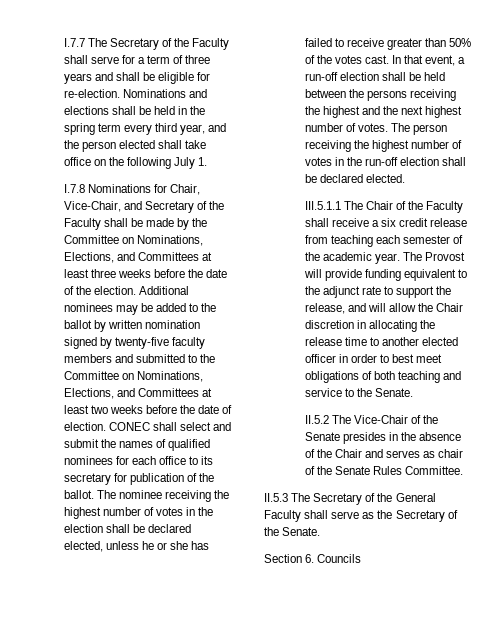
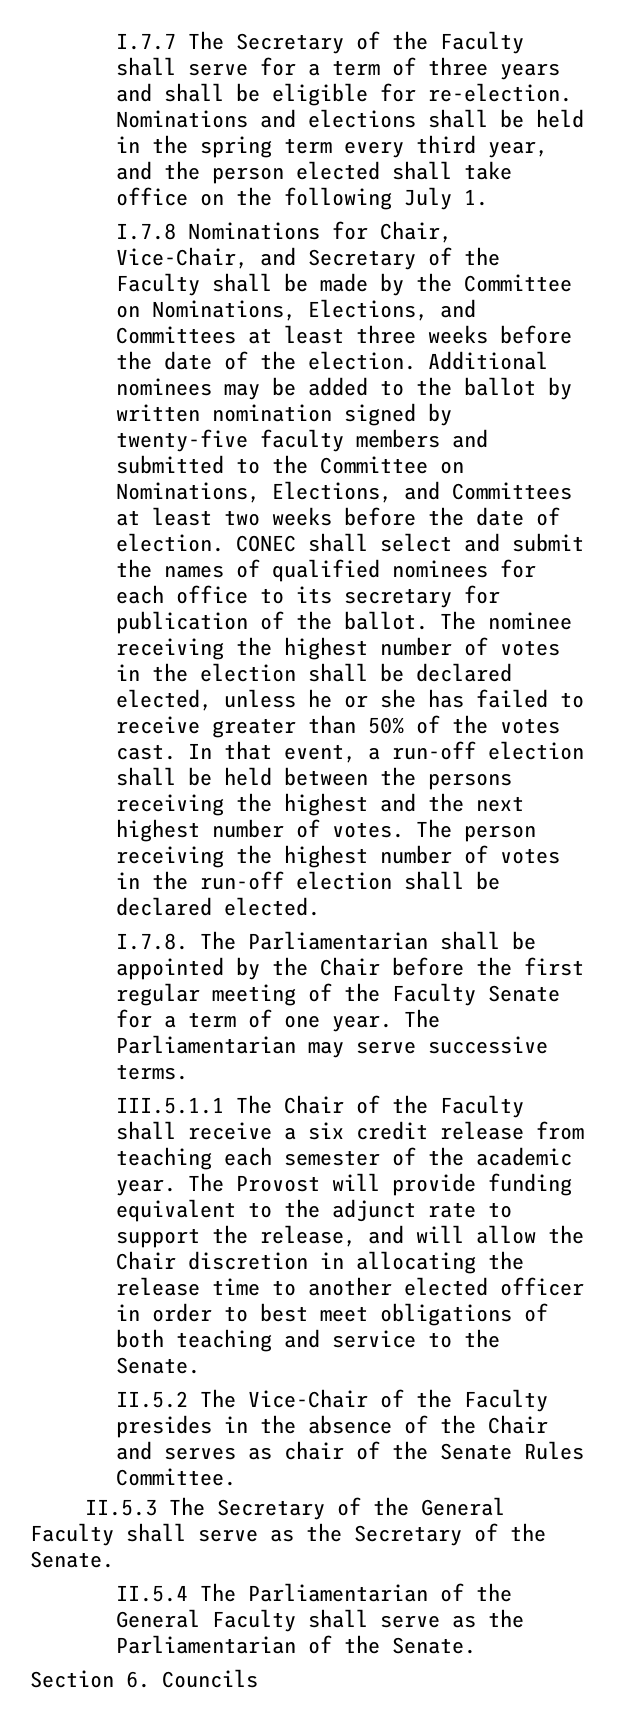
+ I.7.8. The Parliamentarian shall be appointed by the Chair before the first regular meeting of the Faculty Senate for a term of one year. The Parliamentarian may serve successive terms.
- II.5.2 The Vice-Chair of the Senate presides in the absence of the Chair and serves as chair of the Senate Rules Committee.
+ II.5.2 The Vice-Chair of the Faculty presides in the absence of the Chair and serves as chair of the Senate Rules Committee.
+ II.5.4 The Parliamentarian of the General Faculty shall serve as the Parliamentarian of the Senate.

